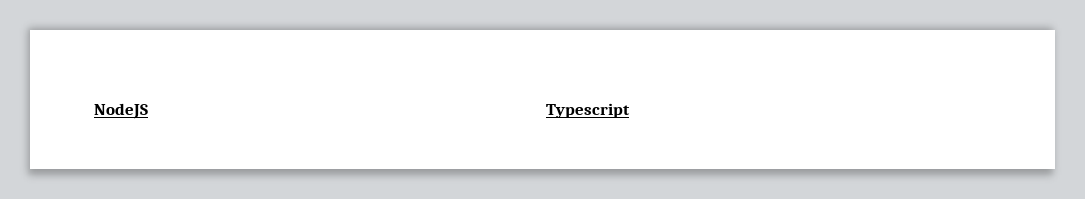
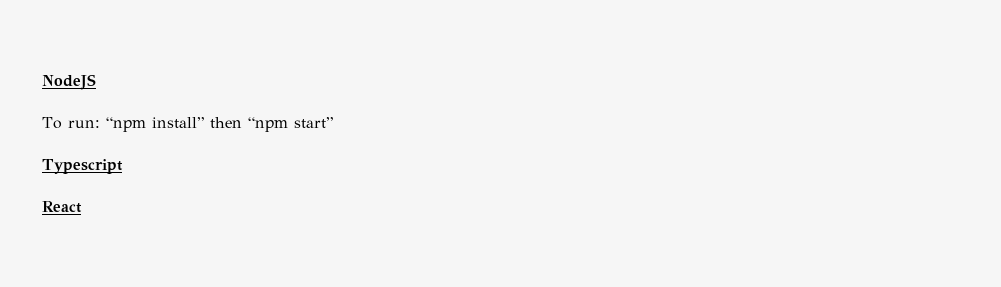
+ To run: “npm install” then “npm start”
+ React

